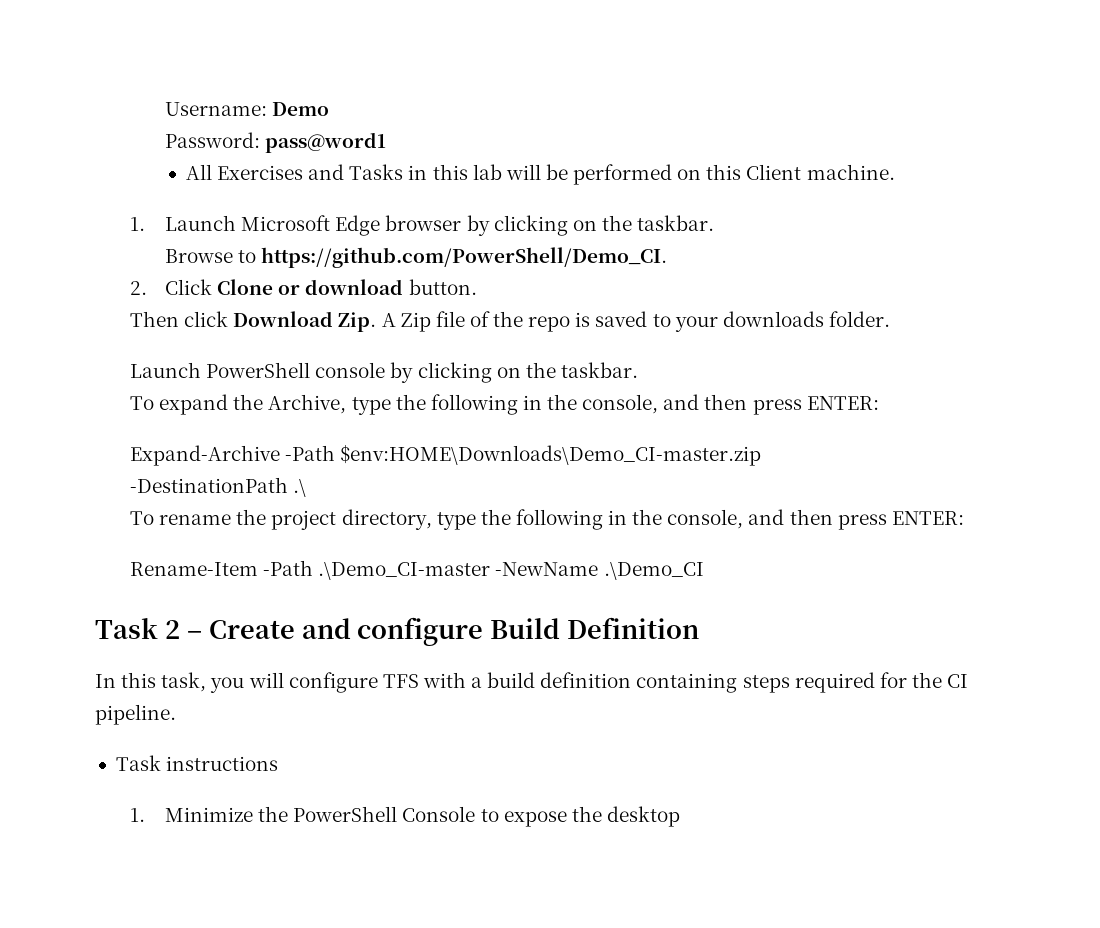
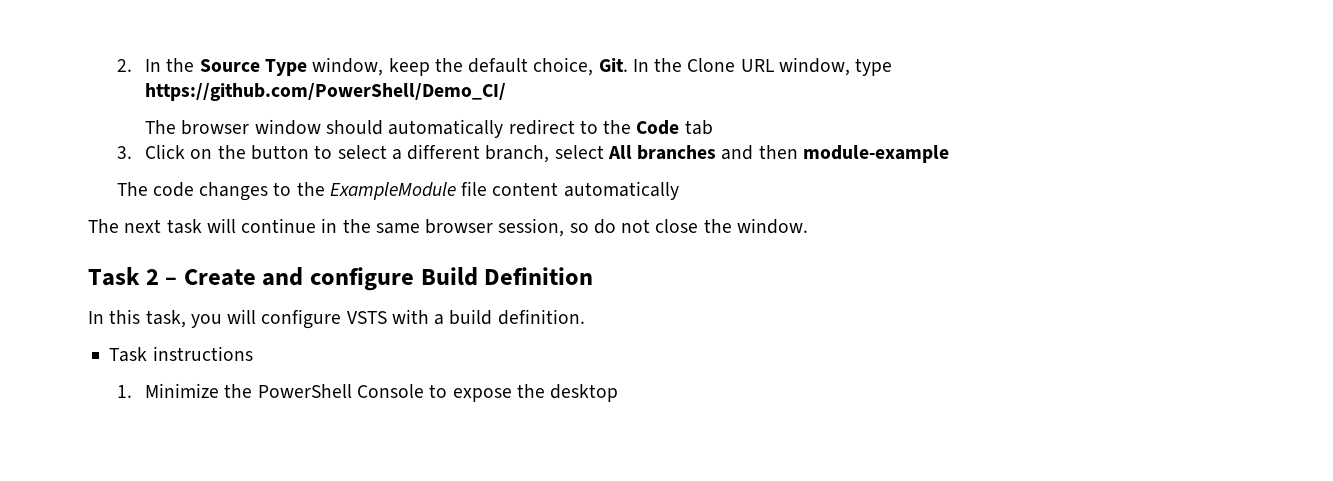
- Username: Demo
- Password: pass@word1
- All Exercises and Tasks in this lab will be performed on this Client machine.
- 1. Launch Microsoft Edge browser by clicking on the taskbar.
- Browse to https://github.com/PowerShell/Demo_CI.
- 2. Click Clone or download button.
- Then click Download Zip. A Zip file of the repo is saved to your downloads folder.
- Launch PowerShell console by clicking on the taskbar.
- To expand the Archive, type the following in the console, and then press ENTER:
- Expand-Archive -Path $env:HOME\Downloads\Demo_CI-master.zip
- -DestinationPath .\
- To rename the project directory, type the following in the console, and then press ENTER:
- Rename-Item -Path .\Demo_CI-master -NewName .\Demo_CI
+ 2. In the Source Type window, keep the default choice, Git. In the Clone URL window, type https://github.com/PowerShell/Demo_CI/
+ The browser window should automatically redirect to the Code tab
+ 3. Click on the button to select a different branch, select All branches and then module-example
+ The code changes to the ExampleModule file content automatically
+ The next task will continue in the same browser session, so do not close the window.
- In this task, you will configure TFS with a build definition containing steps required for the CI pipeline.
+ In this task, you will configure VSTS with a build definition.

